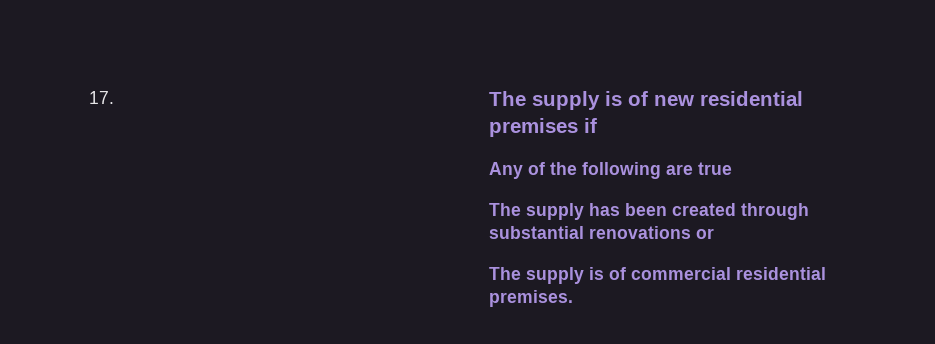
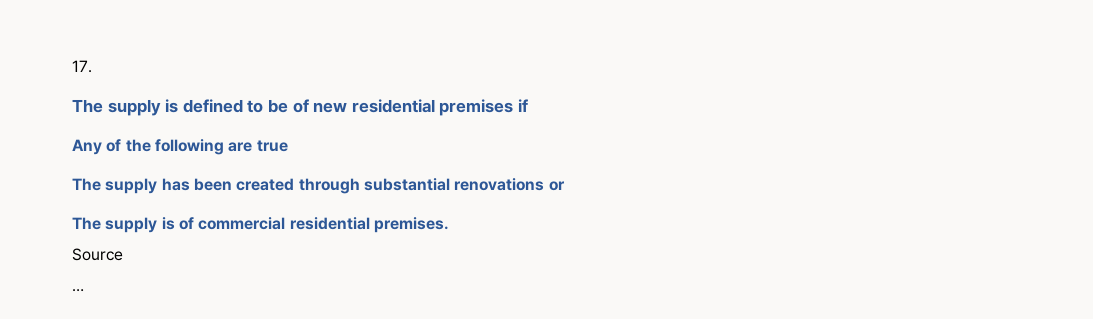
- The supply is of new residential premises if
+ The supply is defined to be of new residential premises if
+ Source
+ …

